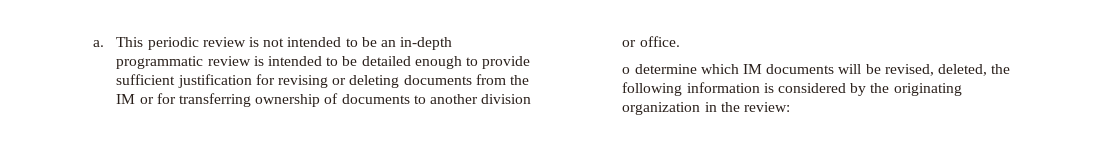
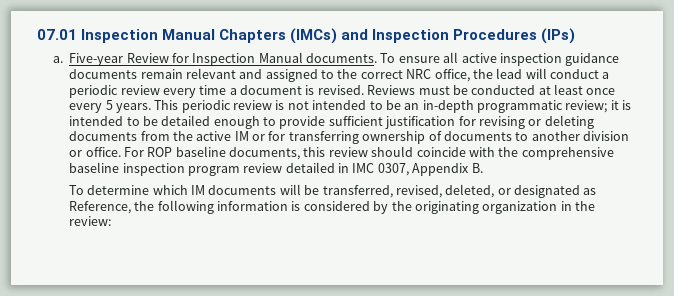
- a.
+ 07.01 Inspection Manual Chapters (IMCs) and Inspection Procedures (IPs)
+ a. Five-year Review for Inspection Manual documents. To ensure all active inspection guidance documents remain relevant and assigned to the correct NRC office, the lead will conduct a periodic review every time a document is revised. Reviews must be conducted at least once every 5 years.
- This periodic review is not intended to be an in-depth programmatic review is intended to be detailed enough to provide sufficient justification for revising or deleting documents from the IM or for transferring ownership of documents to another division or office.
- o determine which IM documents will be revised, deleted, the following information is considered by the originating organization in the review:
+ This periodic review is not intended to be an in-depth programmatic review; it is intended to be detailed enough to provide sufficient justification for revising or deleting documents from the active IM or for transferring ownership of documents to another division or office. For ROP baseline documents, this review should coincide with the comprehensive baseline inspection program review detailed in IMC 0307, Appendix B.
+ To determine which IM documents will be transferred, revised, deleted, or designated as Reference, the following information is considered by the originating organization in the review:

